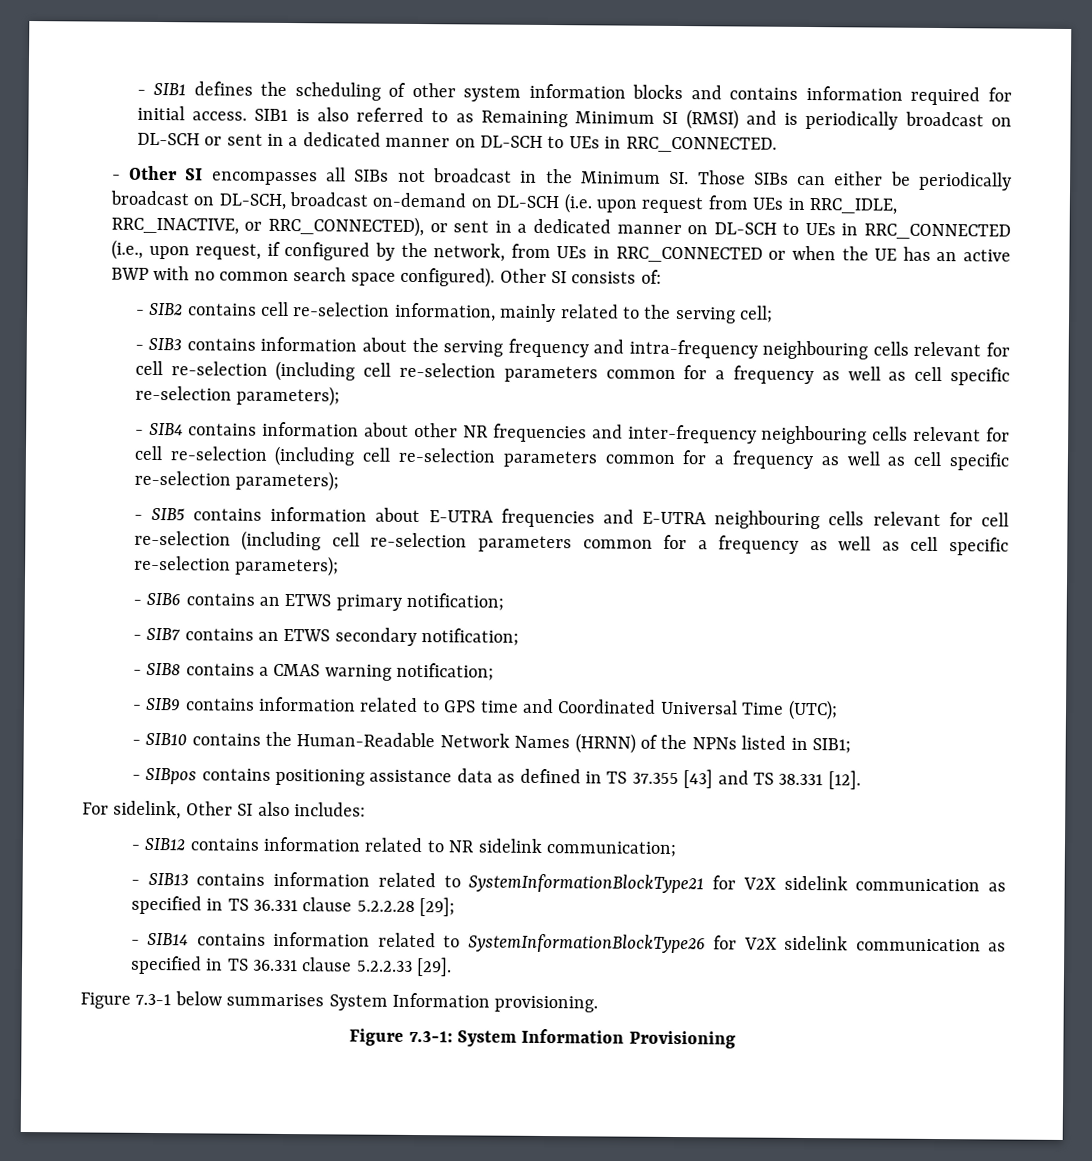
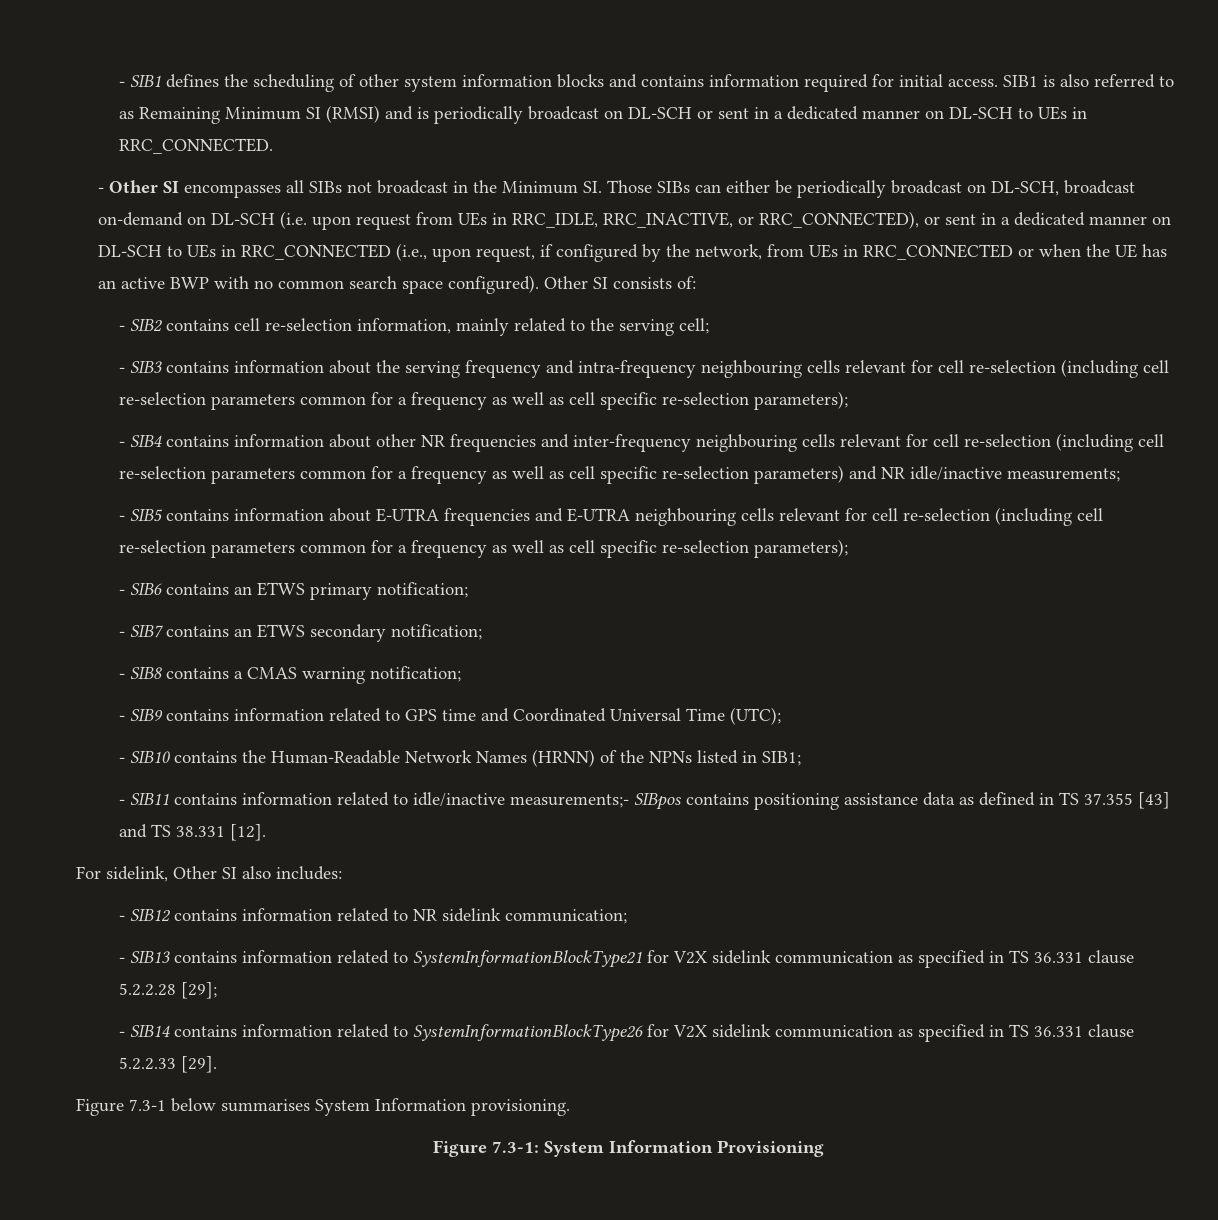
- - SIB4 contains information about other NR frequencies and inter-frequency neighbouring cells relevant for cell re-selection (including cell re-selection parameters common for a frequency as well as cell specific re-selection parameters);
+ - SIB4 contains information about other NR frequencies and inter-frequency neighbouring cells relevant for cell re-selection (including cell re-selection parameters common for a frequency as well as cell specific re-selection parameters) and NR idle/inactive measurements;
- - SIBpos contains positioning assistance data as defined in TS 37.355 [43] and TS 38.331 [12].
+ - SIB11 contains information related to idle/inactive measurements;- SIBpos contains positioning assistance data as defined in TS 37.355 [43] and TS 38.331 [12].

